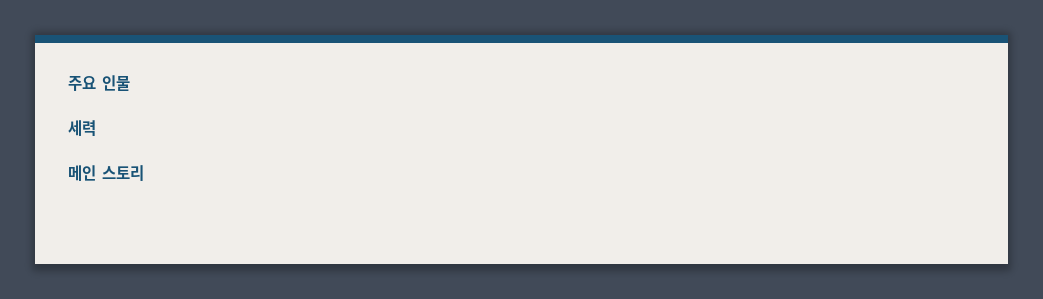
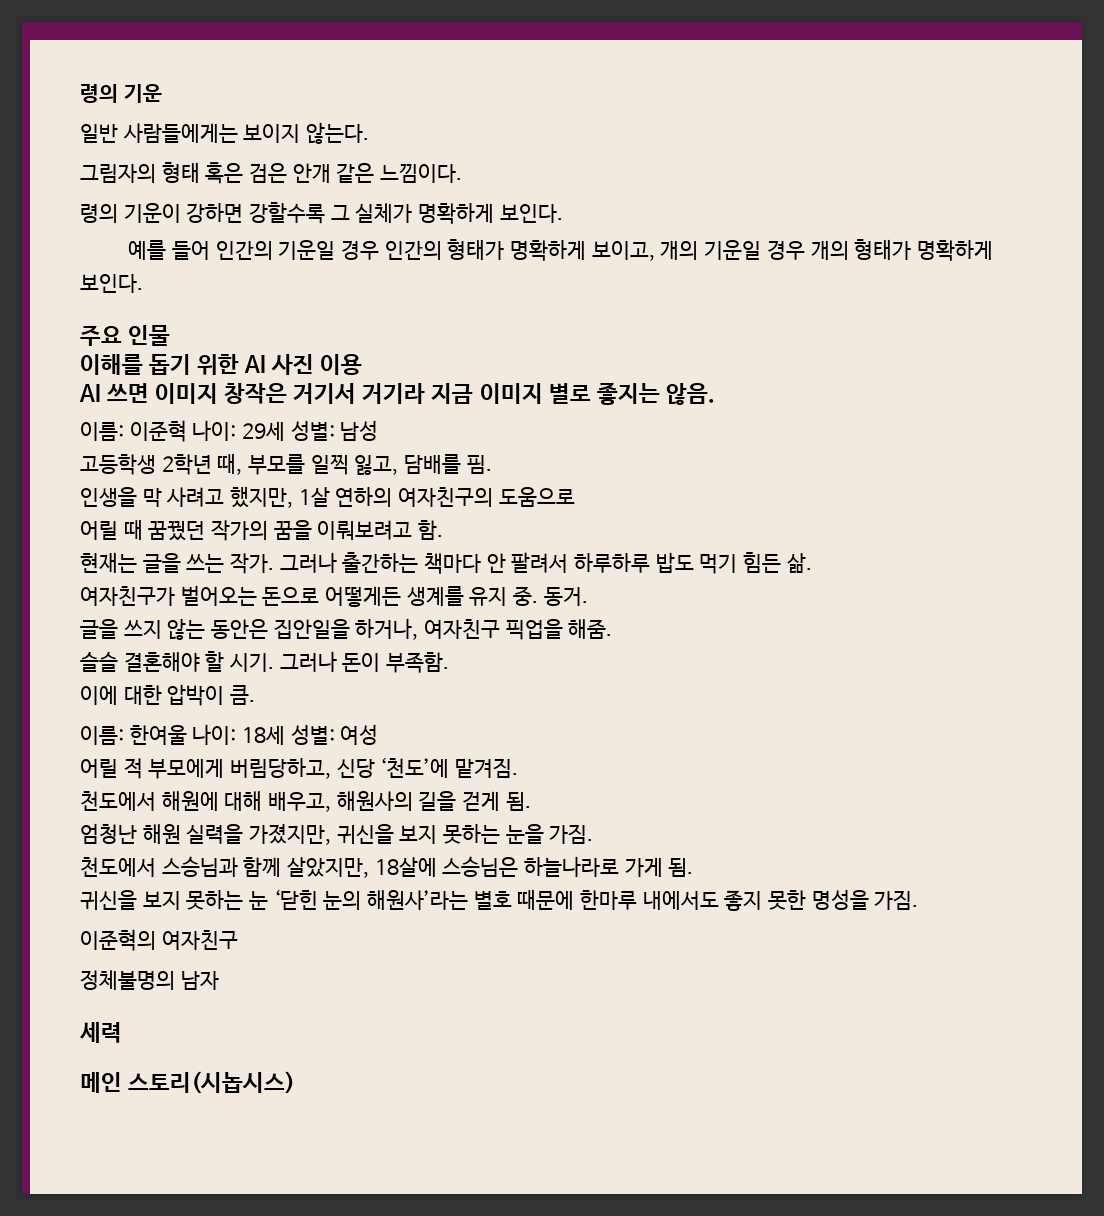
+ 령의 기운
+ 일반 사람들에게는 보이지 않는다.
+ 그림자의 형태 혹은 검은 안개 같은 느낌이다.
+ 령의 기운이 강하면 강할수록 그 실체가 명확하게 보인다.
+ 예를 들어 인간의 기운일 경우 인간의 형태가 명확하게 보이고, 개의 기운일 경우 개의 형태가 명확하게 보인다.
  주요 인물
+ 이해를 돕기 위한 AI 사진 이용
+ AI 쓰면 이미지 창작은 거기서 거기라 지금 이미지 별로 좋지는 않음.
+ 이름: 이준혁 나이: 29세 성별: 남성
+ 고등학생 2학년 때, 부모를 일찍 잃고, 담배를 핌.
+ 인생을 막 사려고 했지만, 1살 연하의 여자친구의 도움으로
+ 어릴 때 꿈꿨던 작가의 꿈을 이뤄보려고 함.
+ 현재는 글을 쓰는 작가. 그러나 출간하는 책마다 안 팔려서 하루하루 밥도 먹기 힘든 삶.
+ 여자친구가 벌어오는 돈으로 어떻게든 생계를 유지 중. 동거.
+ 글을 쓰지 않는 동안은 집안일을 하거나, 여자친구 픽업을 해줌.
+ 슬슬 결혼해야 할 시기. 그러나 돈이 부족함.
+ 이에 대한 압박이 큼.
+ 이름: 한여울 나이: 18세 성별: 여성
+ 어릴 적 부모에게 버림당하고, 신당 ‘천도’에 맡겨짐.
+ 천도에서 해원에 대해 배우고, 해원사의 길을 걷게 됨.
+ 엄청난 해원 실력을 가졌지만, 귀신을 보지 못하는 눈을 가짐.
+ 천도에서 스승님과 함께 살았지만, 18살에 스승님은 하늘나라로 가게 됨.
+ 귀신을 보지 못하는 눈 ‘닫힌 눈의 해원사’라는 별호 때문에 한마루 내에서도 좋지 못한 명성을 가짐.
+ 이준혁의 여자친구
+ 정체불명의 남자
- 메인 스토리
+ 메인 스토리(시놉시스)

